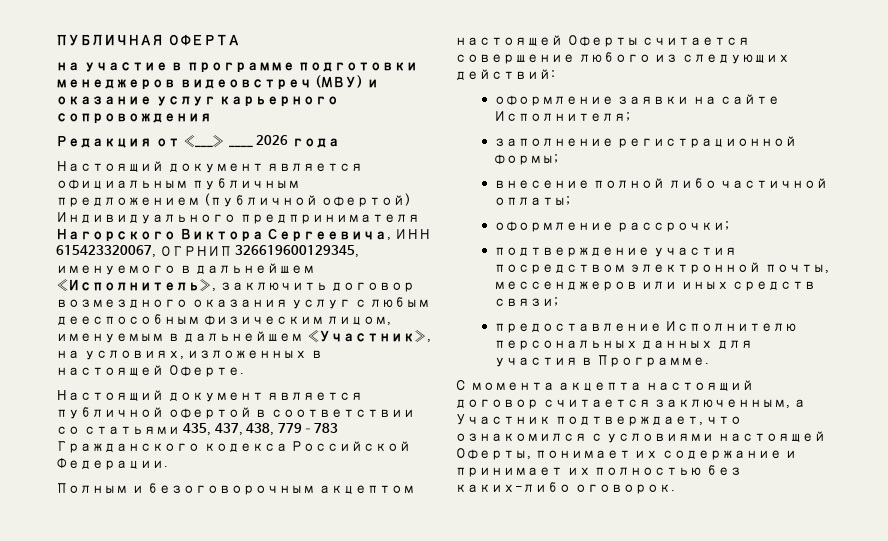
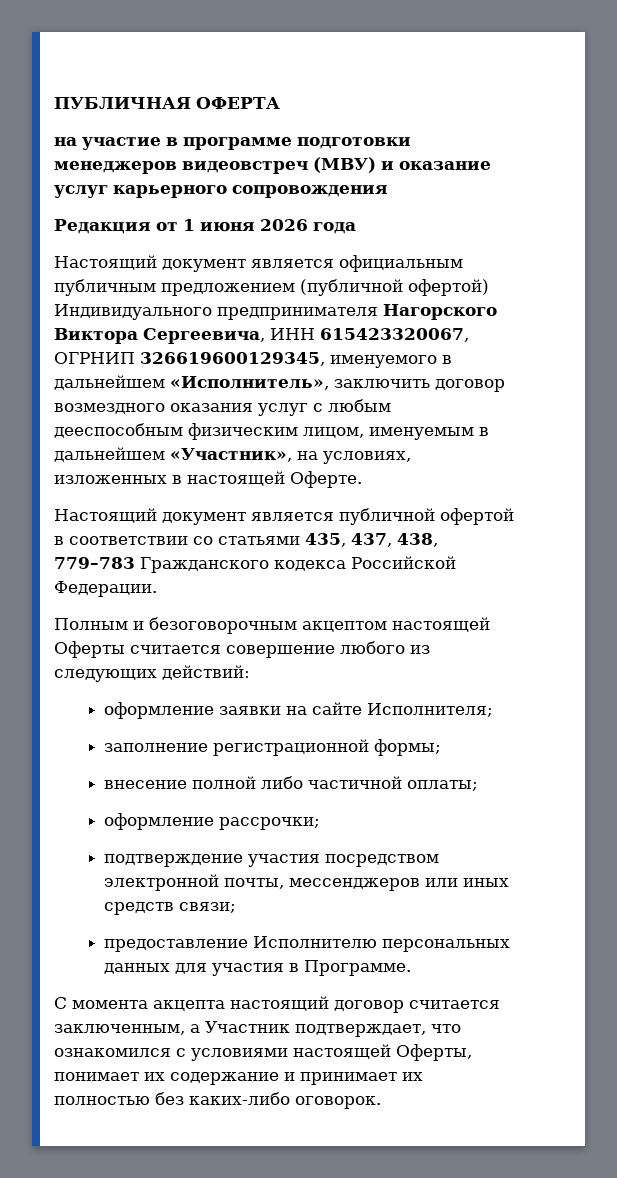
- Редакция от «___» ____ 2026 года
+ Редакция от 1 июня 2026 года

